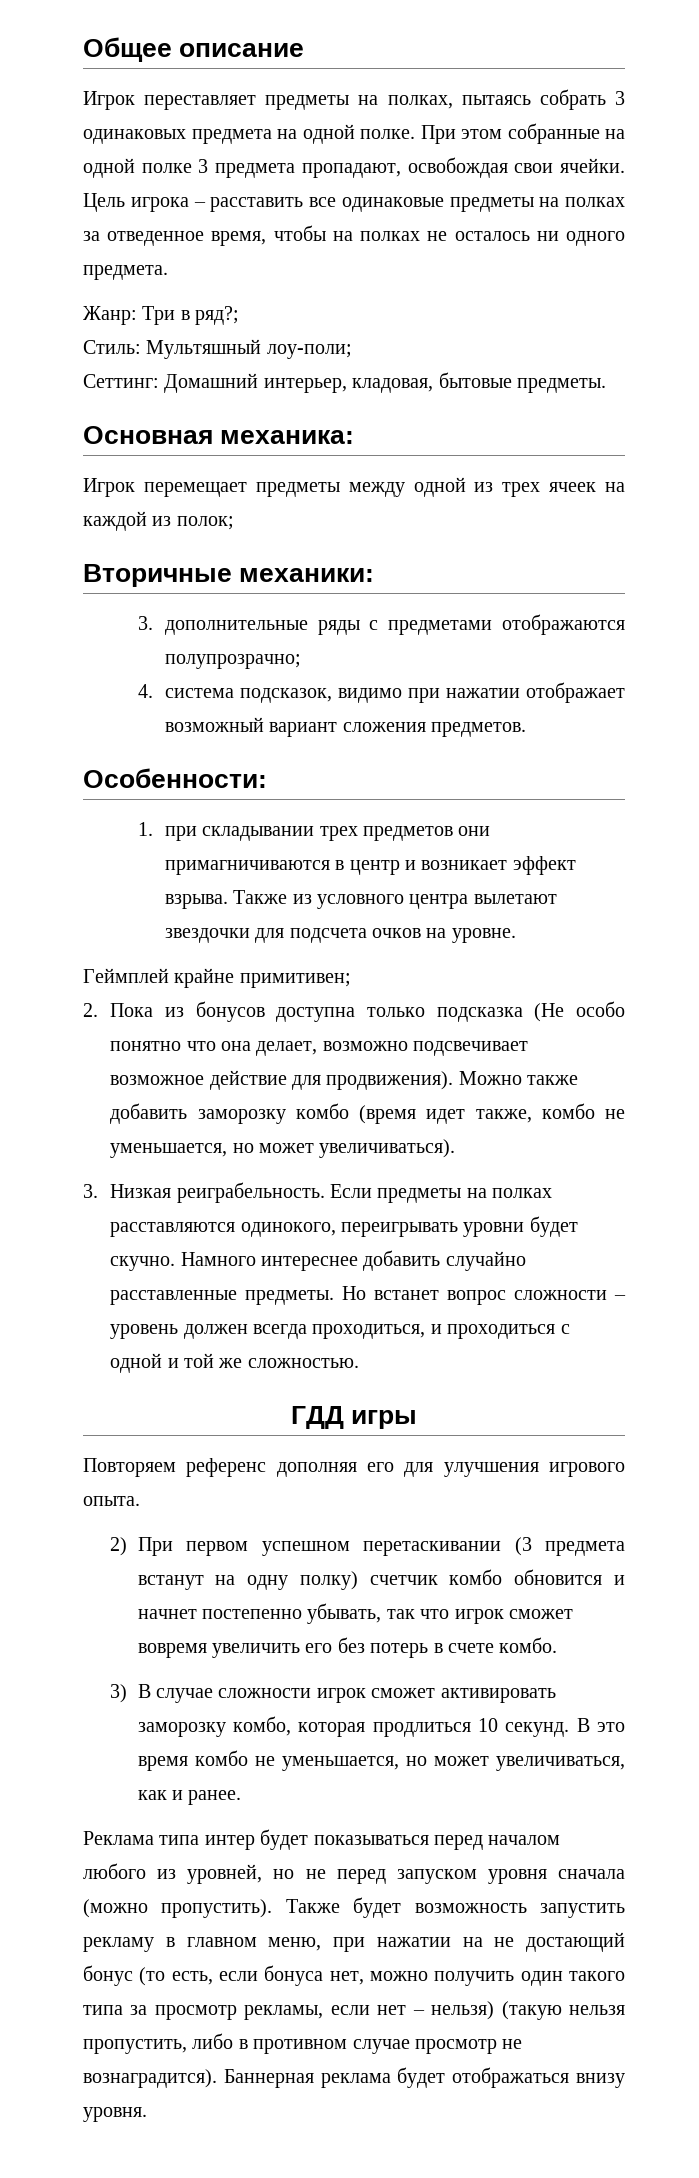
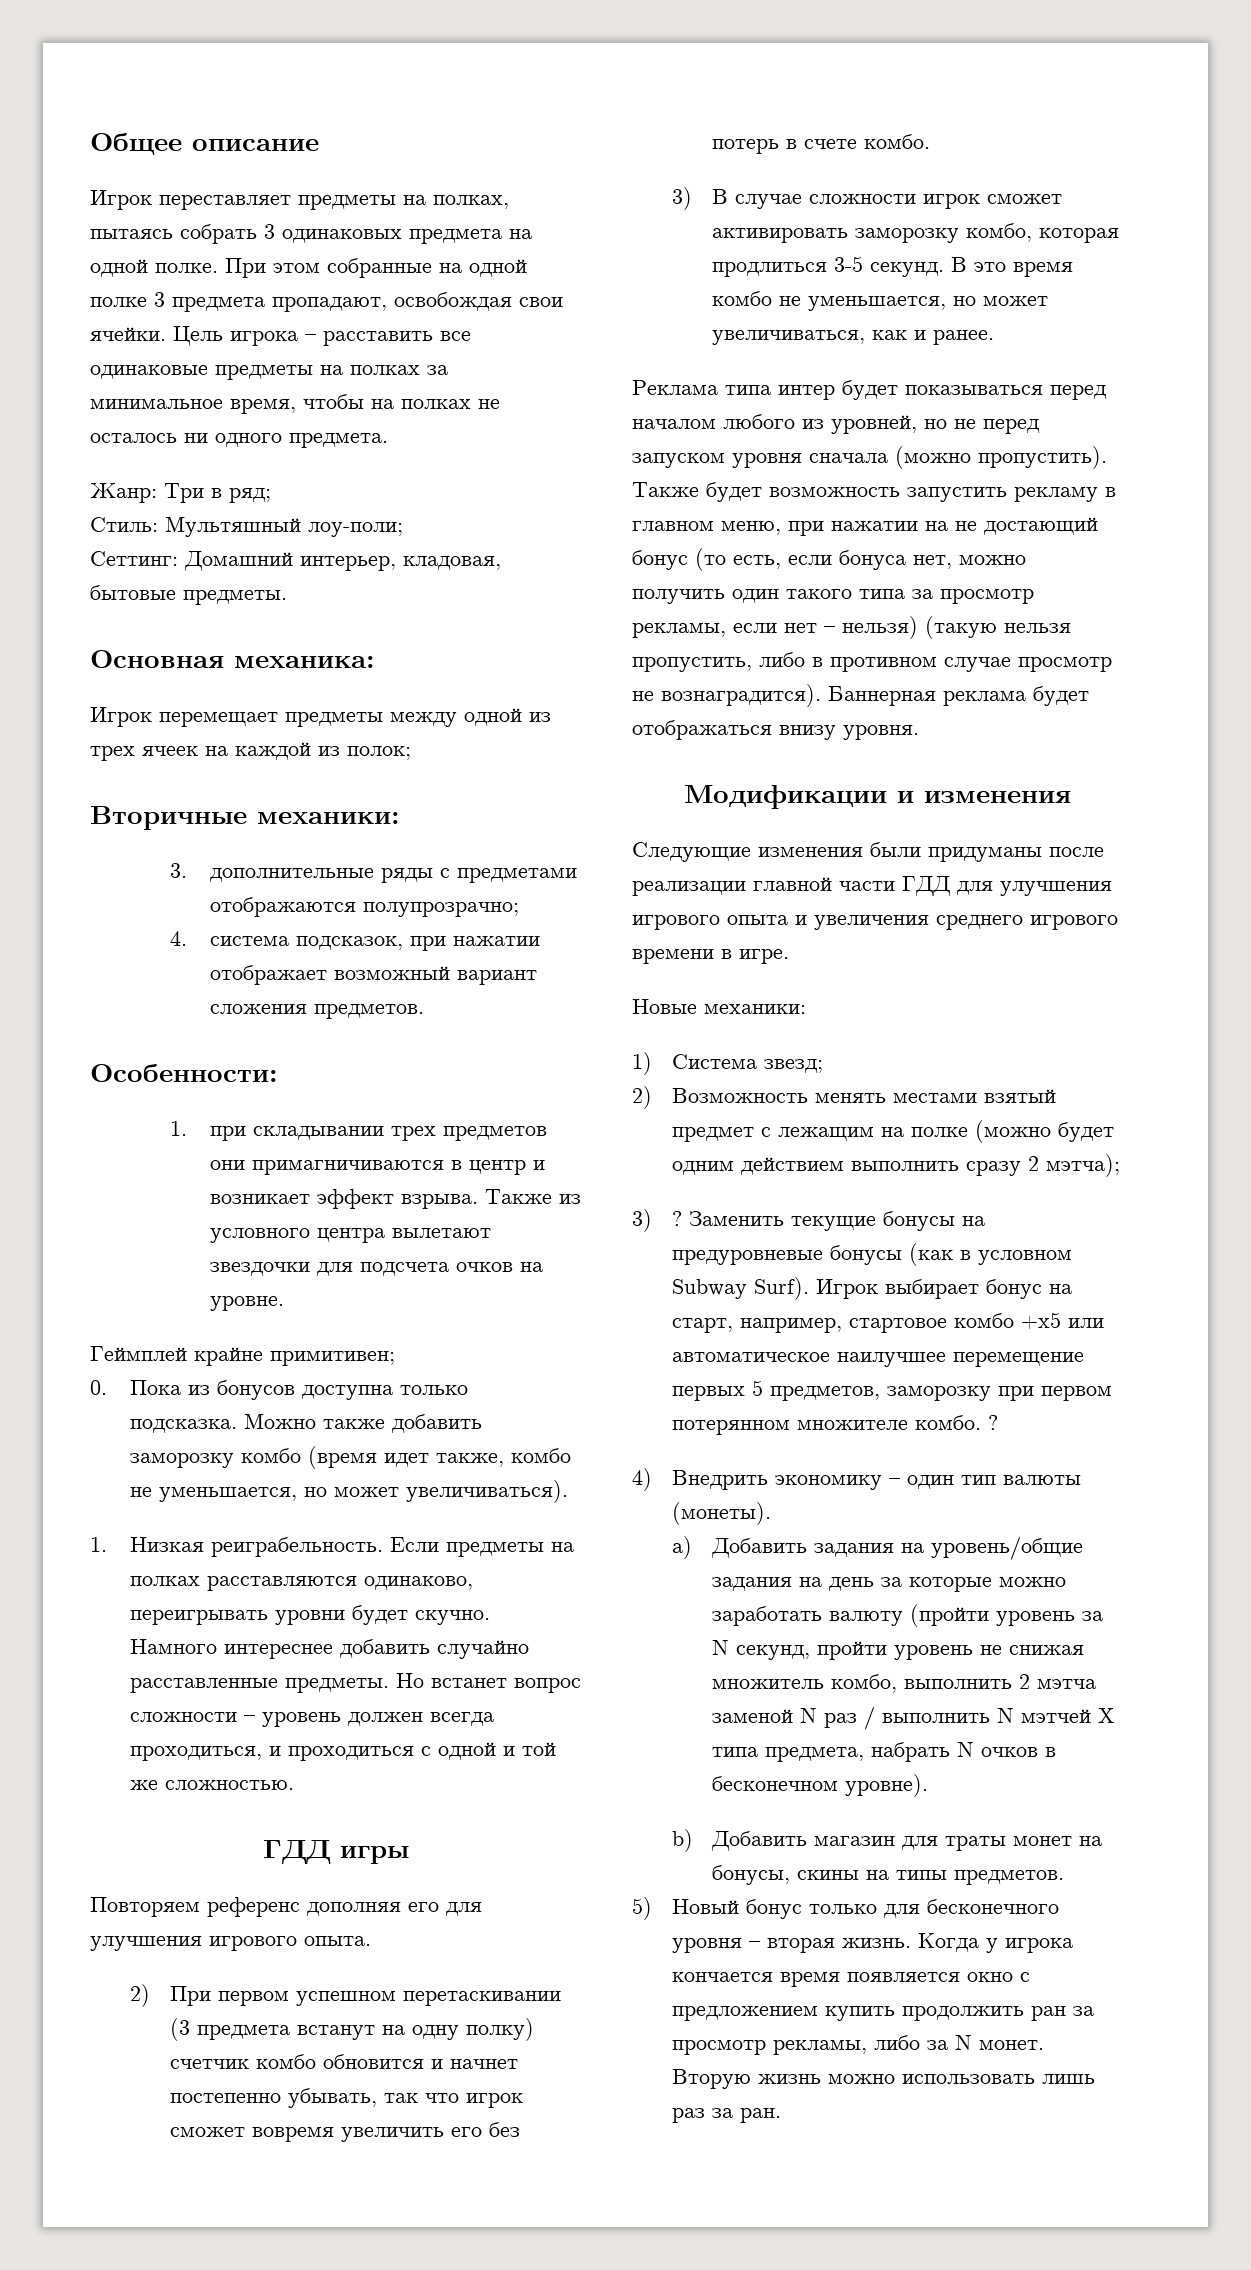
- Цель игрока – расставить все одинаковые предметы на полках за отведенное время, чтобы на полках не осталось ни одного предмета.
+ Цель игрока – расставить все одинаковые предметы на полках за минимальное время, чтобы на полках не осталось ни одного предмета.
- Жанр: Три в ряд?;
+ Жанр: Три в ряд;
- 4. система подсказок, видимо при нажатии отображает возможный вариант сложения предметов.
+ 4. система подсказок, при нажатии отображает возможный вариант сложения предметов.
- 2. Пока из бонусов доступна только подсказка (Не особо понятно что она делает, возможно подсвечивает возможное действие для продвижения).
+ 0. Пока из бонусов доступна только подсказка.
- 3. Низкая реиграбельность.
+ 1. Низкая реиграбельность.
- Если предметы на полках расставляются одинокого, переигрывать уровни будет скучно.
+ Если предметы на полках расставляются одинаково, переигрывать уровни будет скучно.
- 3) В случае сложности игрок сможет активировать заморозку комбо, которая продлиться 10 секунд.
+ 3) В случае сложности игрок сможет активировать заморозку комбо, которая продлиться 3-5 секунд.
+ Модификации и изменения
+ Следующие изменения были придуманы после реализации главной части ГДД для улучшения игрового опыта и увеличения среднего игрового времени в игре.
+ Новые механики:
+ 1) Система звезд;
+ 2) Возможность менять местами взятый предмет с лежащим на полке (можно будет одним действием выполнить сразу 2 мэтча);
+ 3) ? Заменить текущие бонусы на предуровневые бонусы (как в условном Subway Surf). Игрок выбирает бонус на старт, например, стартовое комбо +x5 или автоматическое наилучшее перемещение первых 5 предметов, заморозку при первом потерянном множителе комбо. ?
+ 4) Внедрить экономику – один тип валюты (монеты).
+ a) Добавить задания на уровень/общие задания на день за которые можно заработать валюту (пройти уровень за N секунд, пройти уровень не снижая множитель комбо, выполнить 2 мэтча заменой N раз / выполнить N мэтчей X типа предмета, набрать N очков в бесконечном уровне).
+ b) Добавить магазин для траты монет на бонусы, скины на типы предметов.
+ 5) Новый бонус только для бесконечного уровня – вторая жизнь. Когда у игрока кончается время появляется окно с предложением купить продолжить ран за просмотр рекламы, либо за N монет. Вторую жизнь можно использовать лишь раз за ран.

